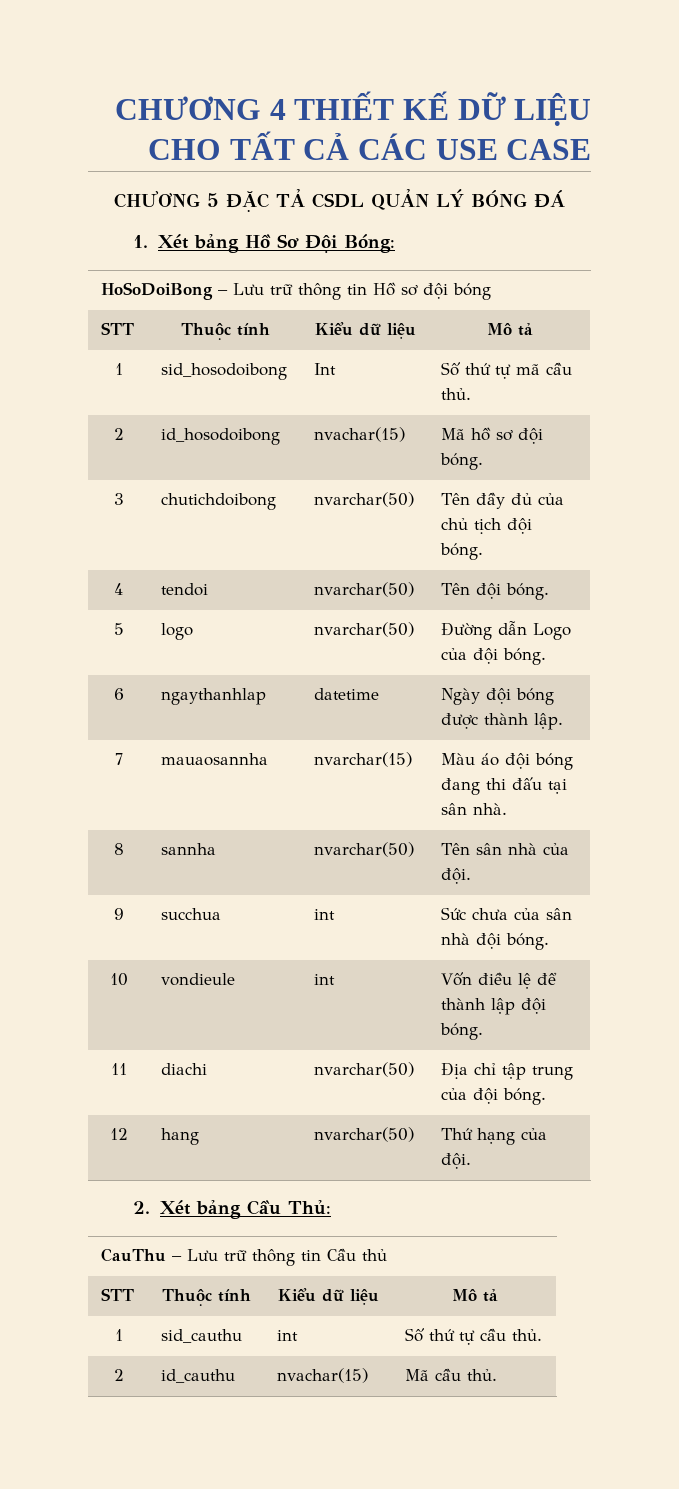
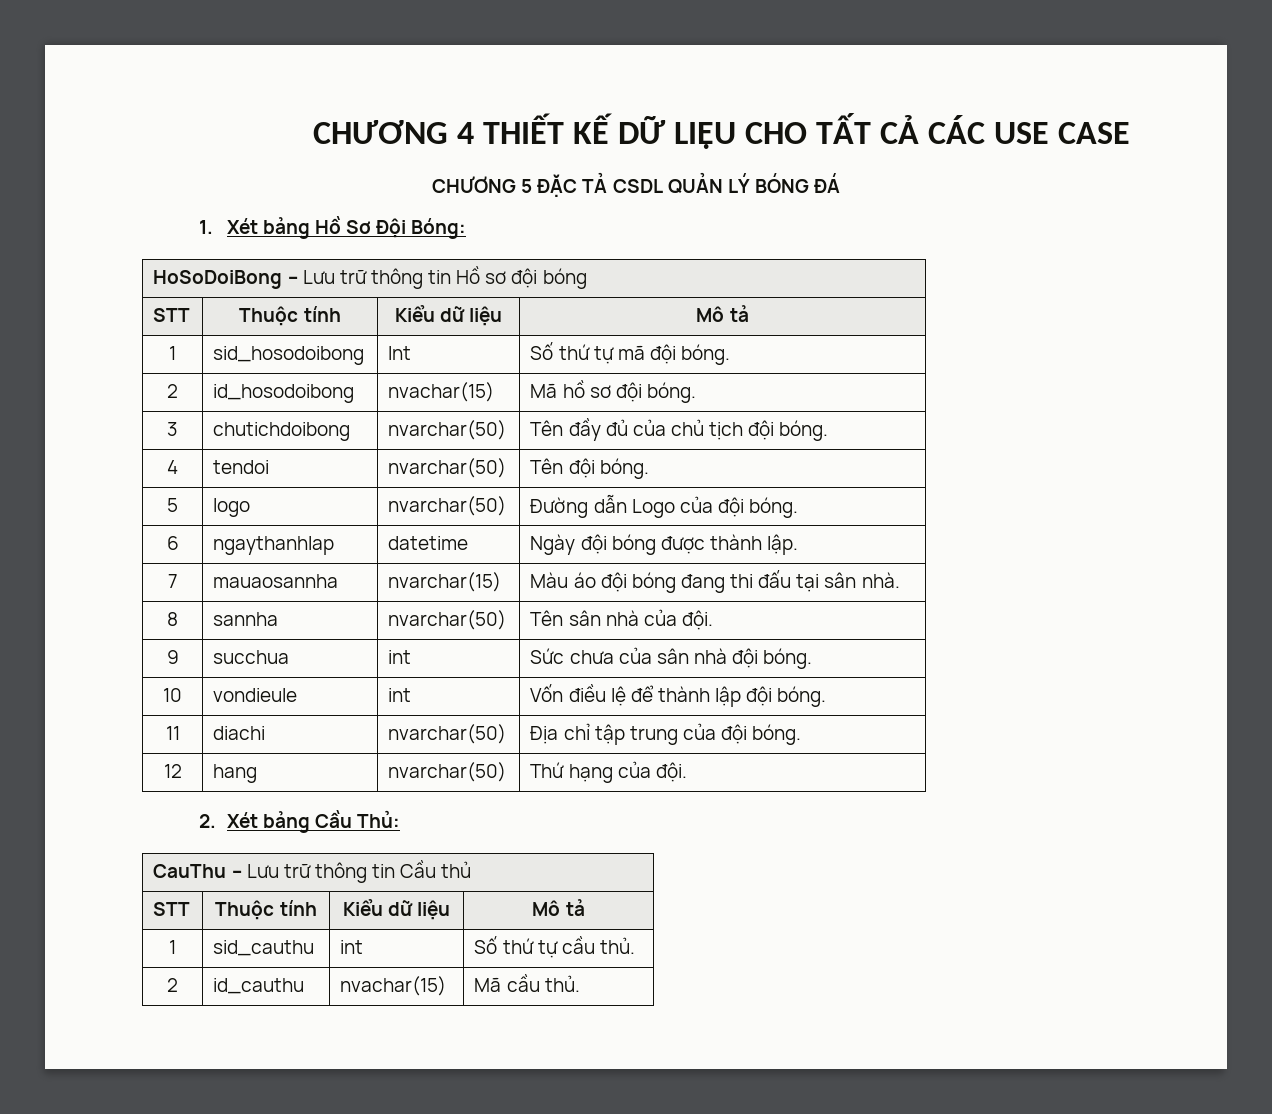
- 1 | sid_hosodoibong | Int | Số thứ tự mã cầu thủ.
+ 1 | sid_hosodoibong | Int | Số thứ tự mã đội bóng.

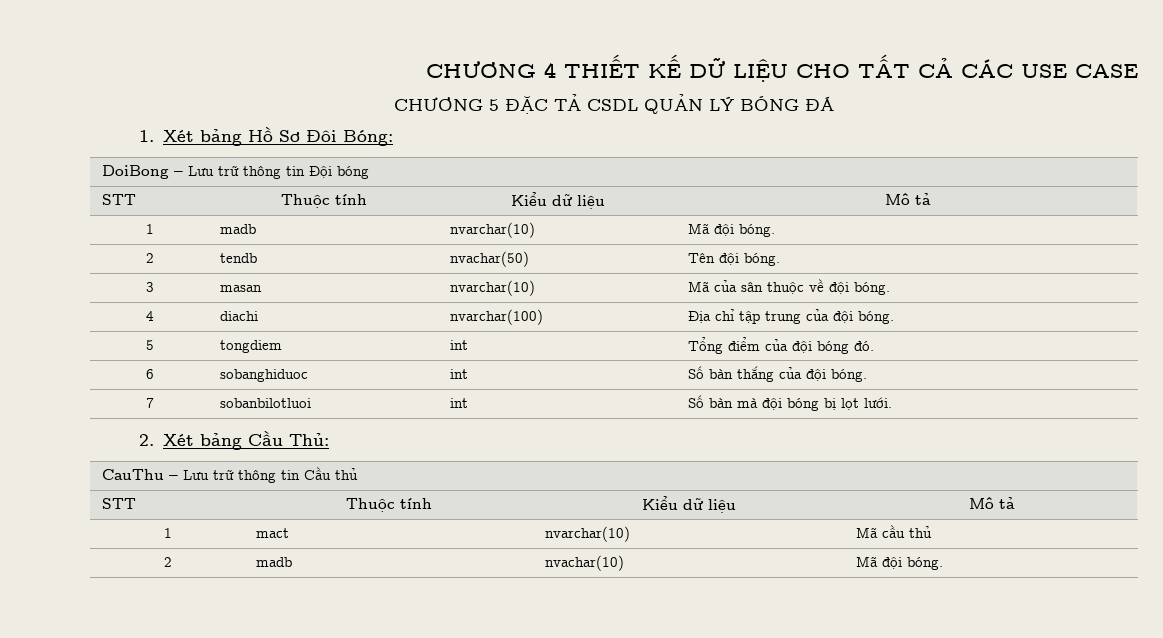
- HoSoDoiBong – Lưu trữ thông tin Hồ sơ đội bóng
+ DoiBong – Lưu trữ thông tin Đội bóng
- 1 | sid_hosodoibong | Int | Số thứ tự mã đội bóng.
- 2 | id_hosodoibong | nvachar(15) | Mã hồ sơ đội bóng.
- 3 | chutichdoibong | nvarchar(50) | Tên đầy đủ của chủ tịch đội bóng.
- 4 | tendoi | nvarchar(50) | Tên đội bóng.
- 5 | logo | nvarchar(50) | Đường dẫn Logo của đội bóng.
- 6 | ngaythanhlap | datetime | Ngày đội bóng được thành lập.
- 7 | mauaosannha | nvarchar(15) | Màu áo đội bóng đang thi đấu tại sân nhà.
- 8 | sannha | nvarchar(50) | Tên sân nhà của đội.
- 9 | succhua | int | Sức chưa của sân nhà đội bóng.
- 10 | vondieule | int | Vốn điều lệ để thành lập đội bóng.
- 11 | diachi | nvarchar(50) | Địa chỉ tập trung của đội bóng.
+ 1 | madb | nvarchar(10) | Mã đội bóng.
+ 2 | tendb | nvachar(50) | Tên đội bóng.
+ 3 | masan | nvarchar(10) | Mã của sân thuộc về đội bóng.
+ 4 | diachi | nvarchar(100) | Địa chỉ tập trung của đội bóng.
- 12 | hang | nvarchar(50) | Thứ hạng của đội.
+ 5 | tongdiem | int | Tổng điểm của đội bóng đó.
+ 6 | sobanghiduoc | int | Số bàn thắng của đội bóng.
+ 7 | sobanbilotluoi | int | Số bàn mà đội bóng bị lọt lưới.
- 1 | sid_cauthu | int | Số thứ tự cầu thủ.
- 2 | id_cauthu | nvachar(15) | Mã cầu thủ.
+ 1 | mact | nvarchar(10) | Mã cầu thủ
+ 2 | madb | nvachar(10) | Mã đội bóng.

